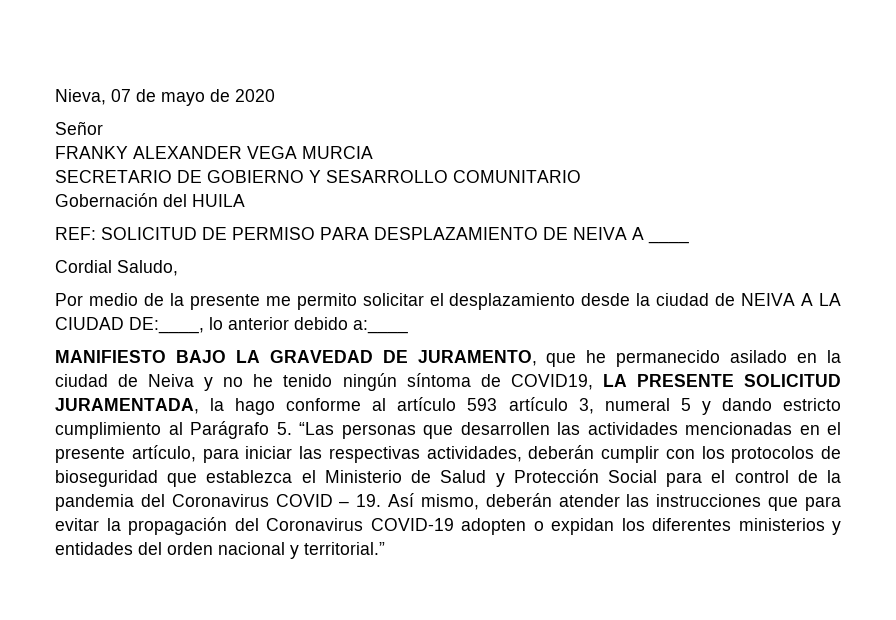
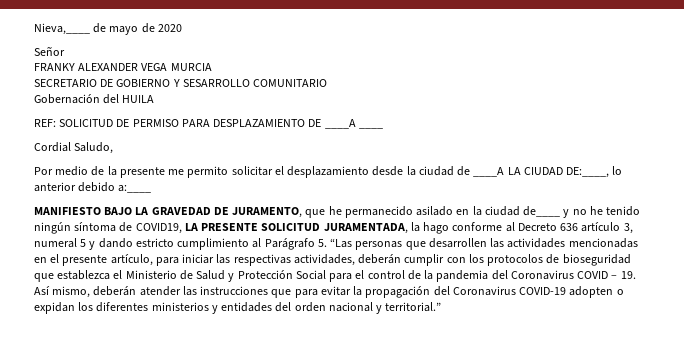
- Nieva, 07 de mayo de 2020
+ Nieva,____ de mayo de 2020
- REF: SOLICITUD DE PERMISO PARA DESPLAZAMIENTO DE NEIVA A ____
+ REF: SOLICITUD DE PERMISO PARA DESPLAZAMIENTO DE ____A ____
- Por medio de la presente me permito solicitar el desplazamiento desde la ciudad de NEIVA A LA CIUDAD DE:____, lo anterior debido a:____
+ Por medio de la presente me permito solicitar el desplazamiento desde la ciudad de ____A LA CIUDAD DE:____, lo anterior debido a:____
- MANIFIESTO BAJO LA GRAVEDAD DE JURAMENTO, que he permanecido asilado en la ciudad de Neiva y no he tenido ningún síntoma de COVID19, LA PRESENTE SOLICITUD JURAMENTADA, la hago conforme al artículo 593 artículo 3, numeral 5 y dando estricto cumplimiento al Parágrafo 5. “Las personas que desarrollen las actividades mencionadas en el presente artículo, para iniciar las respectivas actividades, deberán cumplir con los protocolos de bioseguridad que establezca el Ministerio de Salud y Protección Social para el control de la pandemia del Coronavirus COVID – 19. Así mismo, deberán atender las instrucciones que para evitar la propagación del Coronavirus COVID-19 adopten o expidan los diferentes ministerios y entidades del orden nacional y territorial.”
+ MANIFIESTO BAJO LA GRAVEDAD DE JURAMENTO, que he permanecido asilado en la ciudad de____ y no he tenido ningún síntoma de COVID19, LA PRESENTE SOLICITUD JURAMENTADA, la hago conforme al Decreto 636 artículo 3, numeral 5 y dando estricto cumplimiento al Parágrafo 5. “Las personas que desarrollen las actividades mencionadas en el presente artículo, para iniciar las respectivas actividades, deberán cumplir con los protocolos de bioseguridad que establezca el Ministerio de Salud y Protección Social para el control de la pandemia del Coronavirus COVID – 19. Así mismo, deberán atender las instrucciones que para evitar la propagación del Coronavirus COVID-19 adopten o expidan los diferentes ministerios y entidades del orden nacional y territorial.”

